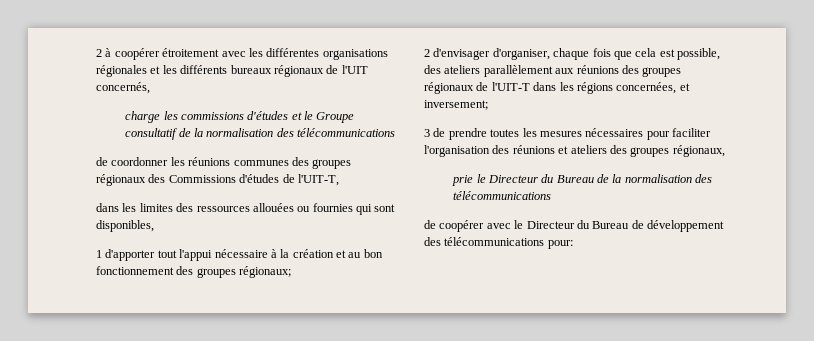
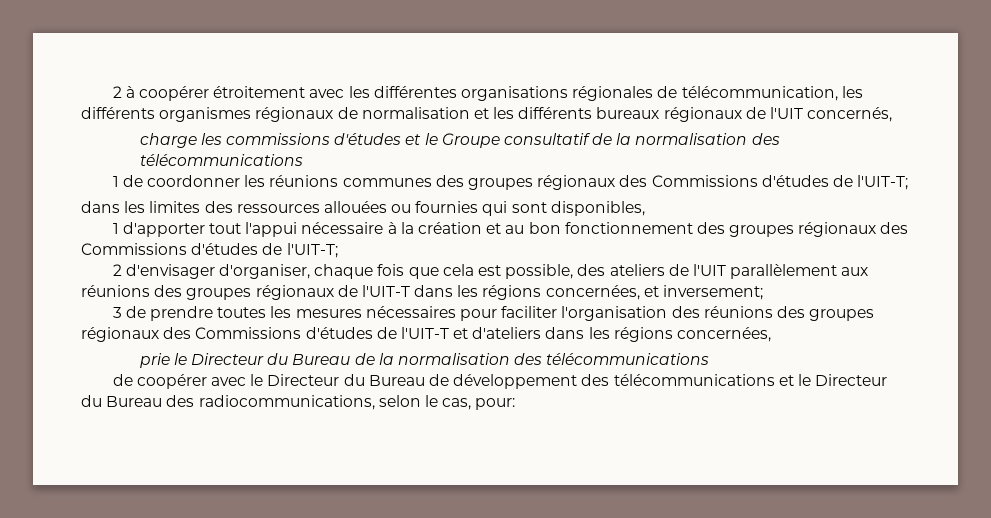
- 2 à coopérer étroitement avec les différentes organisations régionales et les différents bureaux régionaux de l'UIT concernés,
+ 2 à coopérer étroitement avec les différentes organisations régionales de télécommunication, les différents organismes régionaux de normalisation et les différents bureaux régionaux de l'UIT concernés,
- de coordonner les réunions communes des groupes régionaux des Commissions d'études de l'UIT-T,
+ 1 de coordonner les réunions communes des groupes régionaux des Commissions d'études de l'UIT-T;
- 1 d'apporter tout l'appui nécessaire à la création et au bon fonctionnement des groupes régionaux;
+ 1 d'apporter tout l'appui nécessaire à la création et au bon fonctionnement des groupes régionaux des Commissions d'études de l'UIT-T;
- 2 d'envisager d'organiser, chaque fois que cela est possible, des ateliers parallèlement aux réunions des groupes régionaux de l'UIT-T dans les régions concernées, et inversement;
+ 2 d'envisager d'organiser, chaque fois que cela est possible, des ateliers de l'UIT parallèlement aux réunions des groupes régionaux de l'UIT-T dans les régions concernées, et inversement;
- 3 de prendre toutes les mesures nécessaires pour faciliter l'organisation des réunions et ateliers des groupes régionaux,
+ 3 de prendre toutes les mesures nécessaires pour faciliter l'organisation des réunions des groupes régionaux des Commissions d'études de l'UIT-T et d'ateliers dans les régions concernées,
- de coopérer avec le Directeur du Bureau de développement des télécommunications pour:
+ de coopérer avec le Directeur du Bureau de développement des télécommunications et le Directeur du Bureau des radiocommunications, selon le cas, pour:

